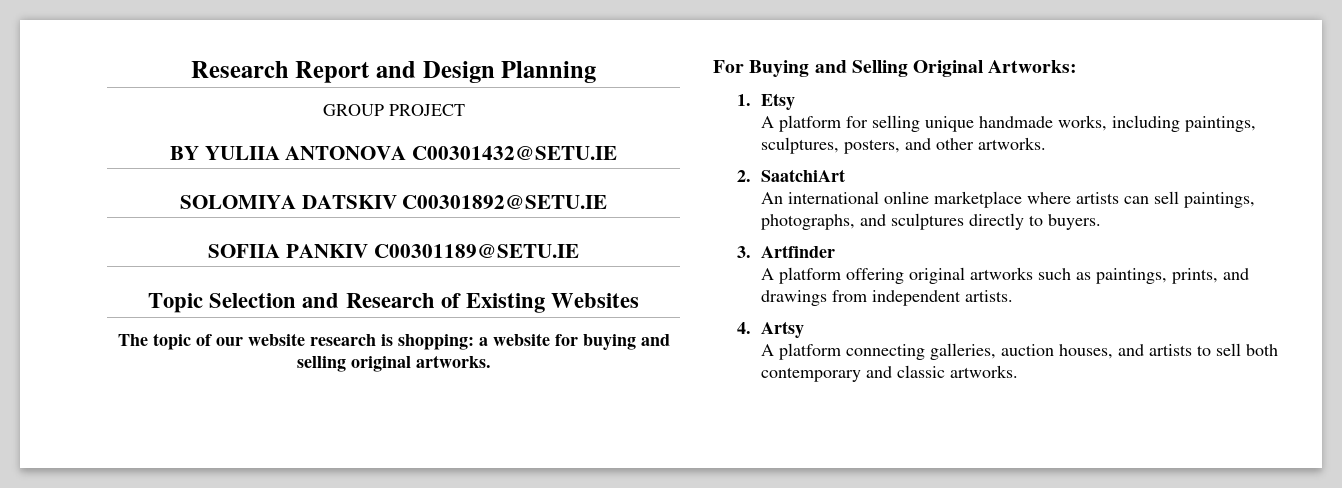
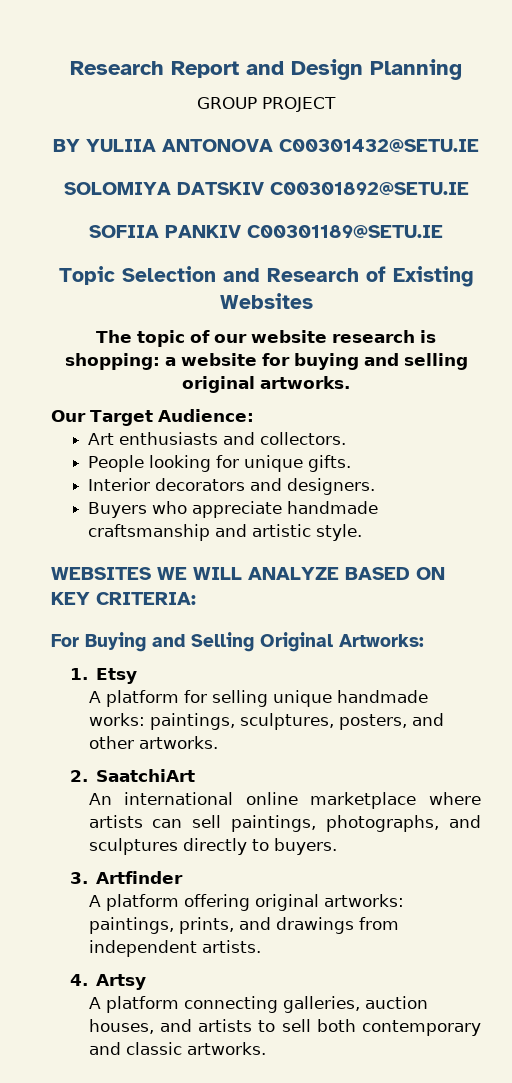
+ Our Target Audience:
+ Art enthusiasts and collectors.
+ People looking for unique gifts.
+ Interior decorators and designers.
+ Buyers who appreciate handmade craftsmanship and artistic style.
+ WEBSITES WE WILL ANALYZE BASED ON KEY CRITERIA:
- A platform for selling unique handmade works, including paintings, sculptures, posters, and other artworks.
+ A platform for selling unique handmade works: paintings, sculptures, posters, and other artworks.
- A platform offering original artworks such as paintings, prints, and drawings from independent artists.
+ A platform offering original artworks: paintings, prints, and drawings from independent artists.

